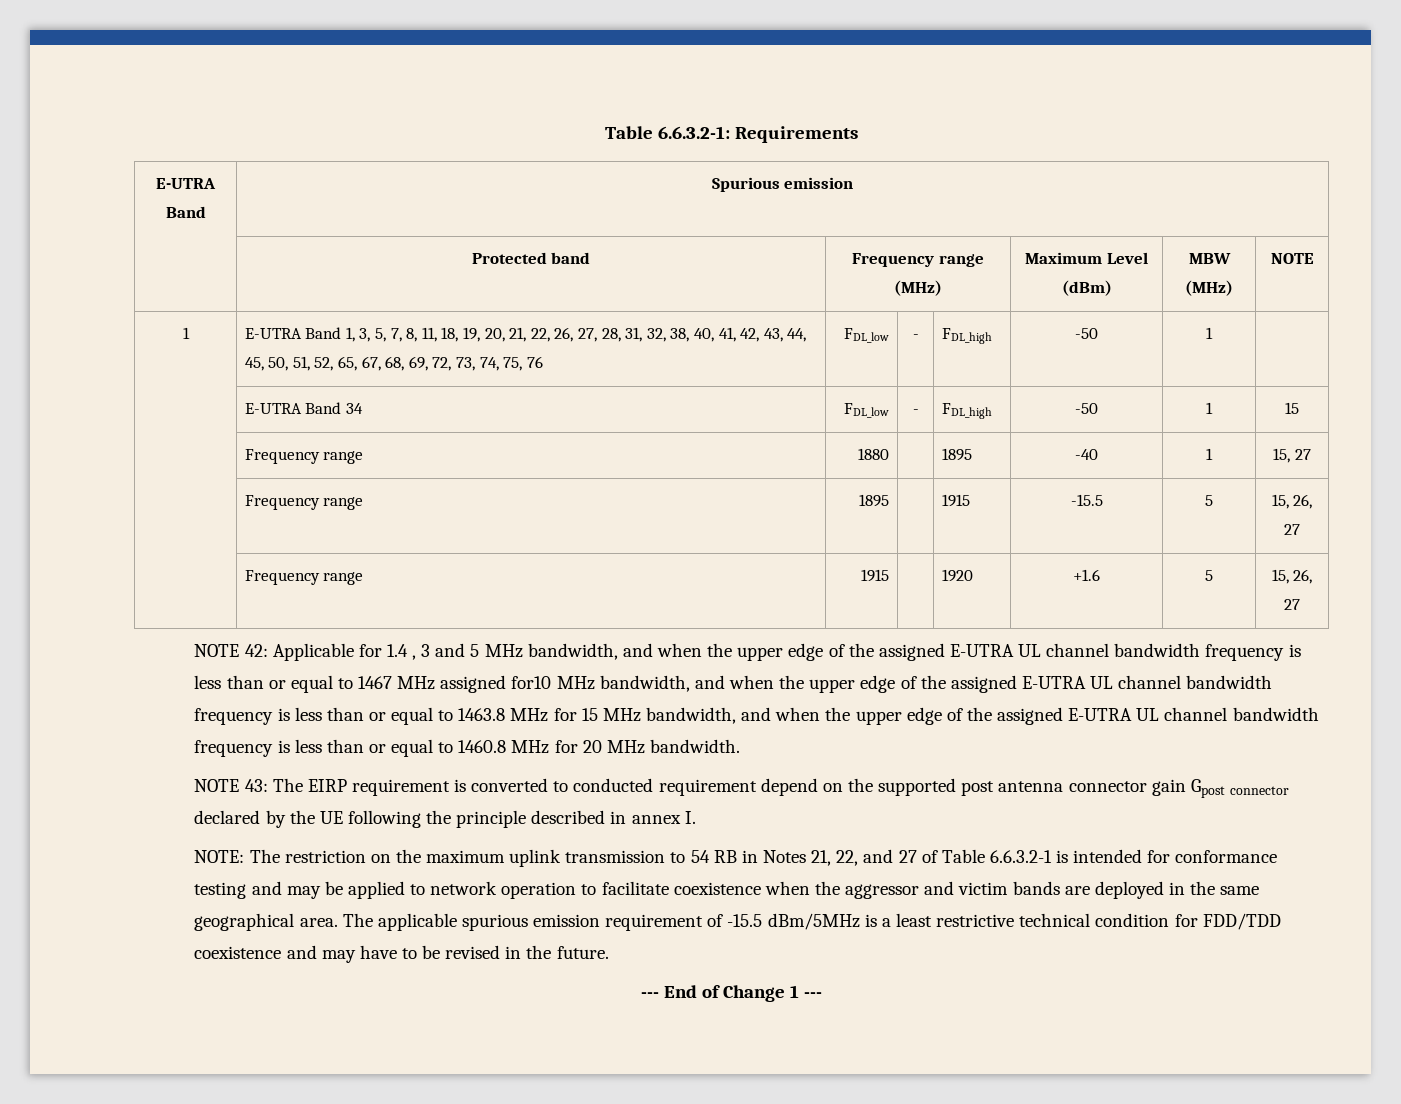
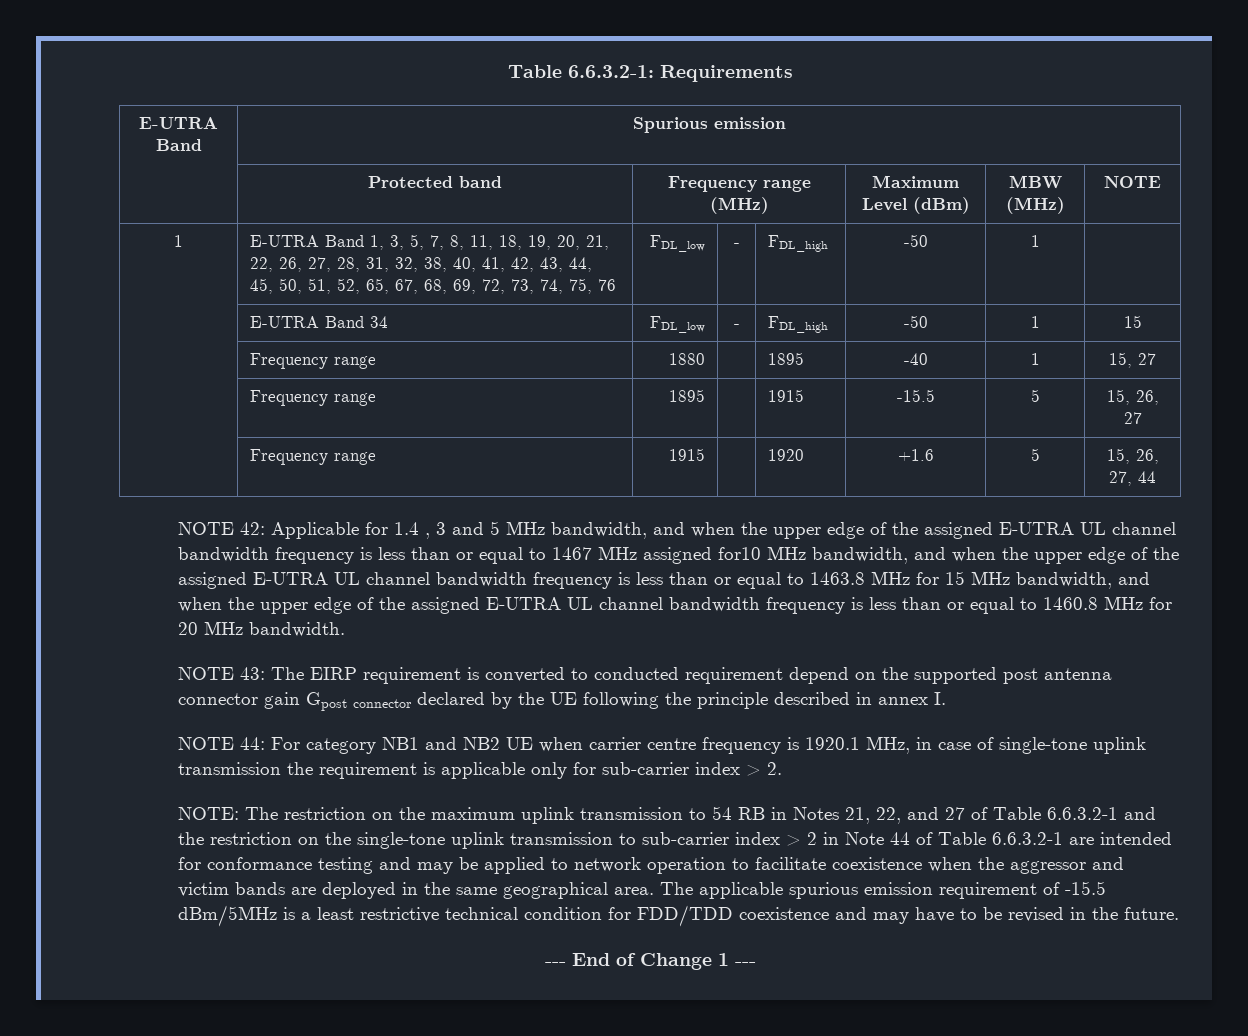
- | Frequency range | 1915 | | 1920 | +1.6 | 5 | 15, 26, 27
+ | Frequency range | 1915 | | 1920 | +1.6 | 5 | 15, 26, 27, 44
+ NOTE 44: For category NB1 and NB2 UE when carrier centre frequency is 1920.1 MHz, in case of single-tone uplink transmission the requirement is applicable only for sub-carrier index > 2.
- NOTE: The restriction on the maximum uplink transmission to 54 RB in Notes 21, 22, and 27 of Table 6.6.3.2-1 is intended for conformance testing and may be applied to network operation to facilitate coexistence when the aggressor and victim bands are deployed in the same geographical area.
+ NOTE: The restriction on the maximum uplink transmission to 54 RB in Notes 21, 22, and 27 of Table 6.6.3.2-1 and the restriction on the single-tone uplink transmission to sub-carrier index > 2 in Note 44 of Table 6.6.3.2-1 are intended for conformance testing and may be applied to network operation to facilitate coexistence when the aggressor and victim bands are deployed in the same geographical area.

